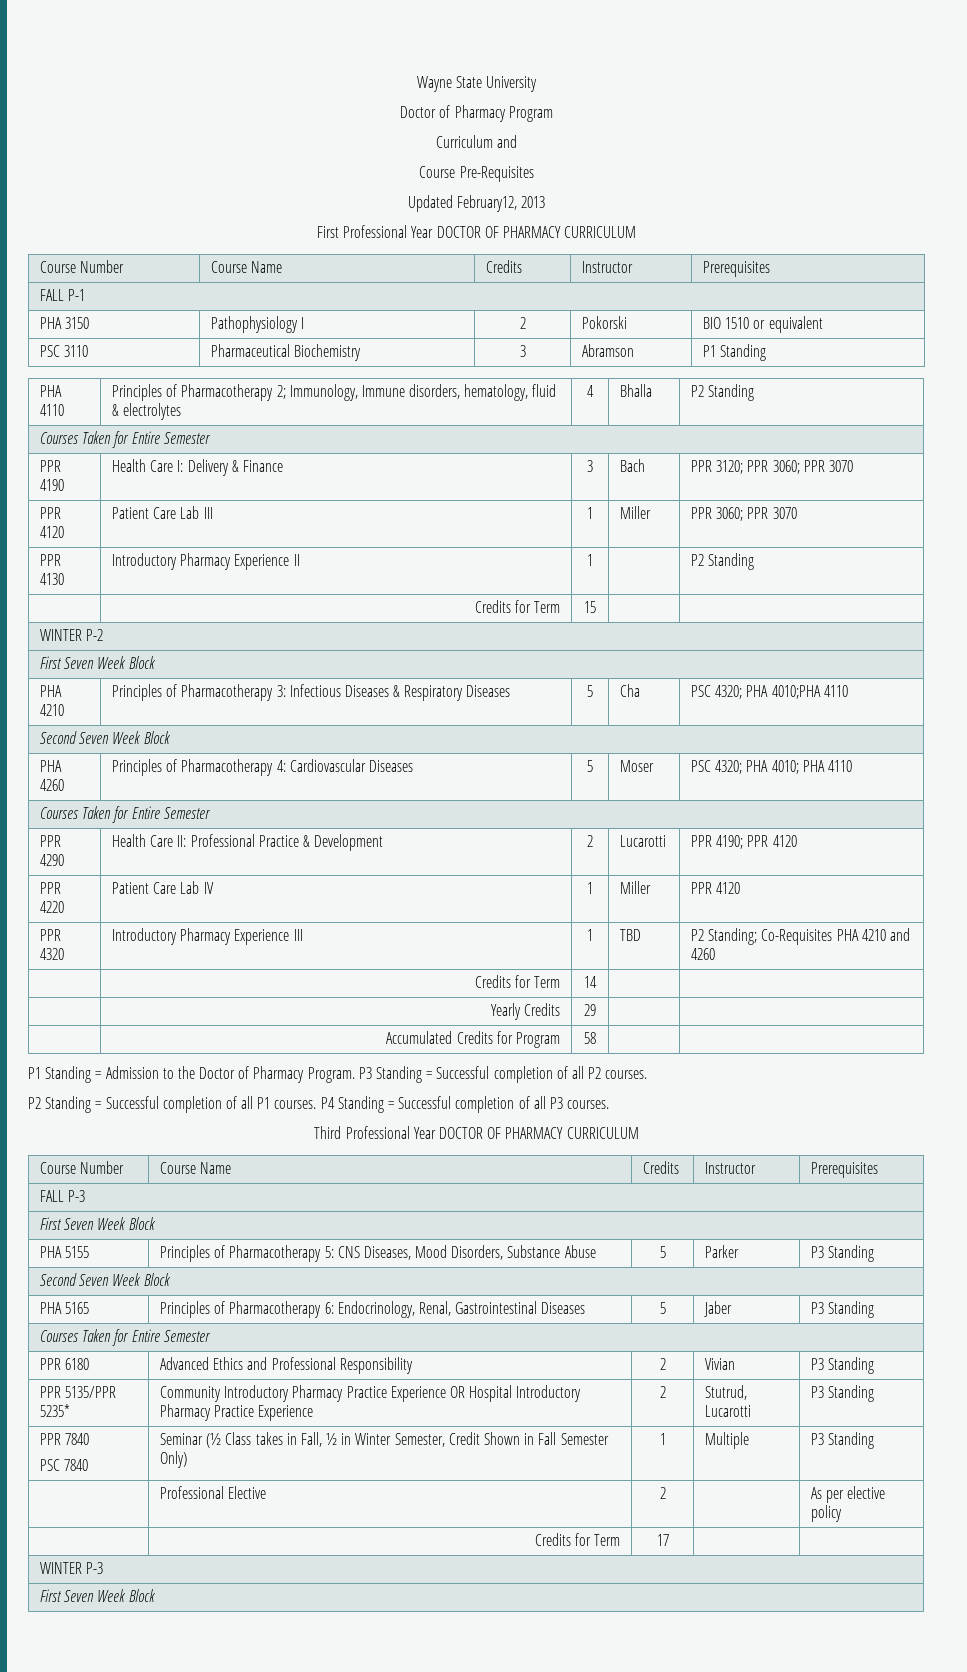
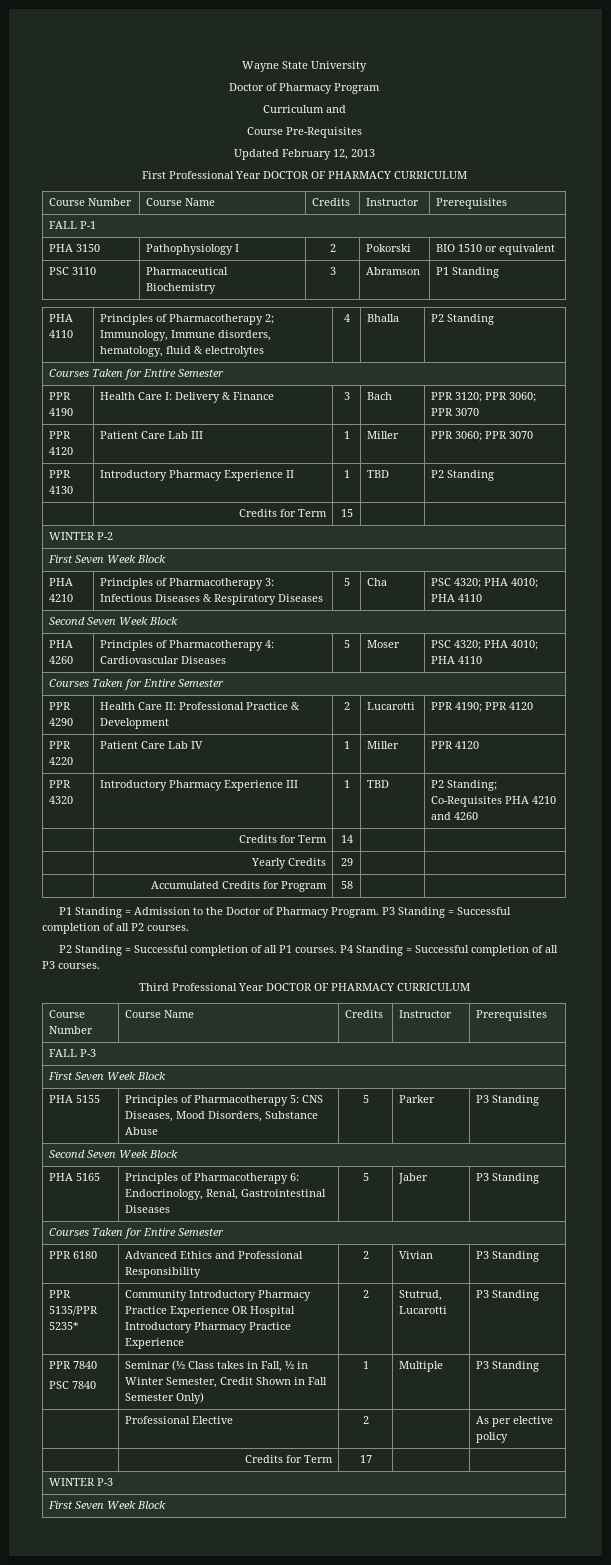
- Updated February12, 2013
+ Updated February 12, 2013
- PPR 4130 | Introductory Pharmacy Experience II | 1 | | P2 Standing
+ PPR 4130 | Introductory Pharmacy Experience II | 1 | TBD | P2 Standing
- PHA 4210 | Principles of Pharmacotherapy 3: Infectious Diseases & Respiratory Diseases | 5 | Cha | PSC 4320; PHA 4010;PHA 4110
+ PHA 4210 | Principles of Pharmacotherapy 3: Infectious Diseases & Respiratory Diseases | 5 | Cha | PSC 4320; PHA 4010; PHA 4110

